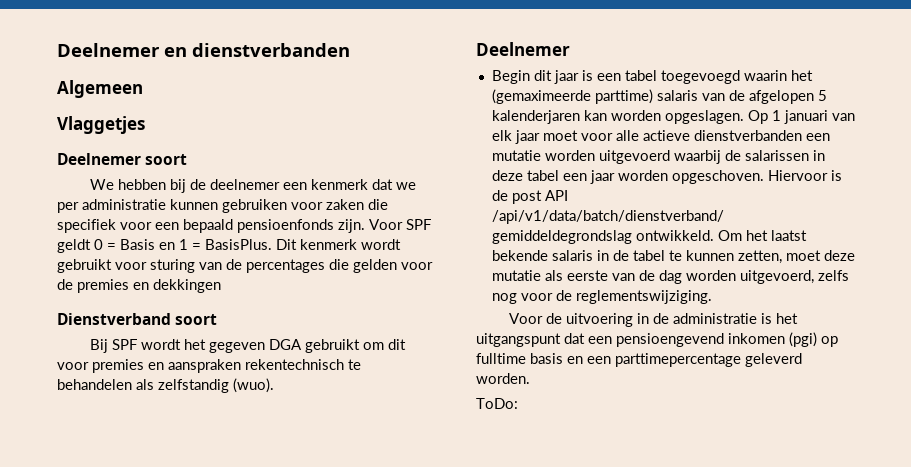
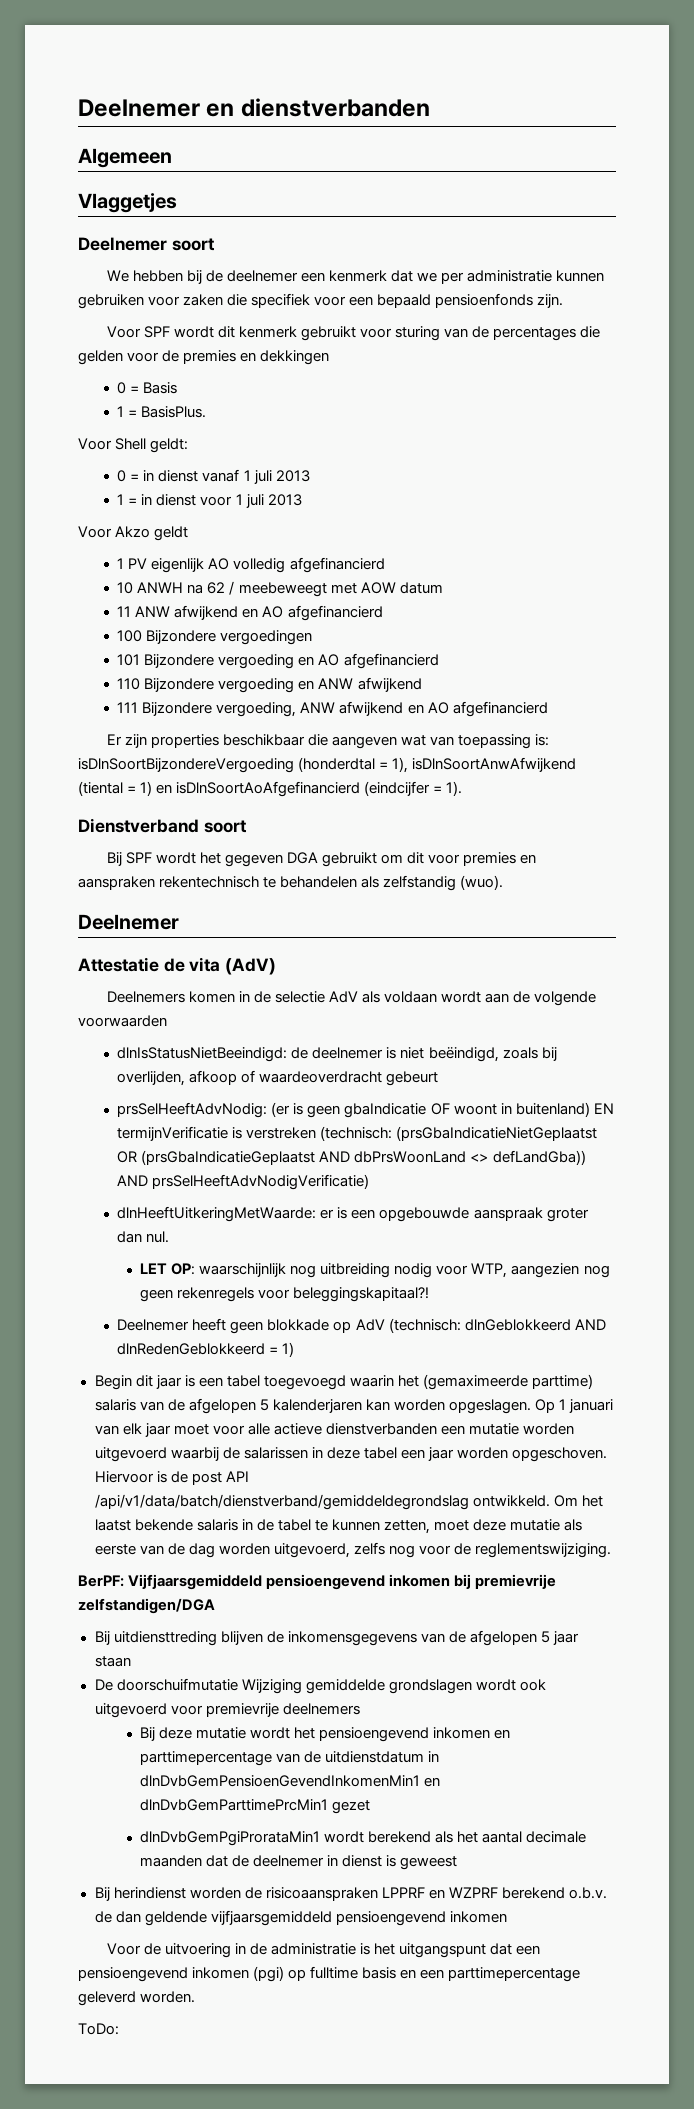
- We hebben bij de deelnemer een kenmerk dat we per administratie kunnen gebruiken voor zaken die specifiek voor een bepaald pensioenfonds zijn. Voor SPF geldt 0 = Basis en 1 = BasisPlus. Dit kenmerk wordt gebruikt voor sturing van de percentages die gelden voor de premies en dekkingen
+ We hebben bij de deelnemer een kenmerk dat we per administratie kunnen gebruiken voor zaken die specifiek voor een bepaald pensioenfonds zijn.
+ Voor SPF wordt dit kenmerk gebruikt voor sturing van de percentages die gelden voor de premies en dekkingen
+ 0 = Basis
+ 1 = BasisPlus.
+ Voor Shell geldt:
+ 0 = in dienst vanaf 1 juli 2013
+ 1 = in dienst voor 1 juli 2013
+ Voor Akzo geldt
+ 1 PV eigenlijk AO volledig afgefinancierd
+ 10 ANWH na 62 / meebeweegt met AOW datum
+ 11 ANW afwijkend en AO afgefinancierd
+ 100 Bijzondere vergoedingen
+ 101 Bijzondere vergoeding en AO afgefinancierd
+ 110 Bijzondere vergoeding en ANW afwijkend
+ 111 Bijzondere vergoeding, ANW afwijkend en AO afgefinancierd
+ Er zijn properties beschikbaar die aangeven wat van toepassing is: isDlnSoortBijzondereVergoeding (honderdtal = 1), isDlnSoortAnwAfwijkend (tiental = 1) en isDlnSoortAoAfgefinancierd (eindcijfer = 1).
+ Attestatie de vita (AdV)
+ Deelnemers komen in de selectie AdV als voldaan wordt aan de volgende voorwaarden
+ dlnIsStatusNietBeeindigd: de deelnemer is niet beëindigd, zoals bij overlijden, afkoop of waardeoverdracht gebeurt
+ prsSelHeeftAdvNodig: (er is geen gbaIndicatie OF woont in buitenland) EN termijnVerificatie is verstreken (technisch: (prsGbaIndicatieNietGeplaatst OR (prsGbaIndicatieGeplaatst AND dbPrsWoonLand <> defLandGba)) AND prsSelHeeftAdvNodigVerificatie)
+ dlnHeeftUitkeringMetWaarde: er is een opgebouwde aanspraak groter dan nul.
+ LET OP: waarschijnlijk nog uitbreiding nodig voor WTP, aangezien nog geen rekenregels voor beleggingskapitaal?!
+ Deelnemer heeft geen blokkade op AdV (technisch: dlnGeblokkeerd AND dlnRedenGeblokkeerd = 1)
+ BerPF: Vijfjaarsgemiddeld pensioengevend inkomen bij premievrije zelfstandigen/DGA
+ Bij uitdiensttreding blijven de inkomensgegevens van de afgelopen 5 jaar staan
+ De doorschuifmutatie Wijziging gemiddelde grondslagen wordt ook uitgevoerd voor premievrije deelnemers
+ Bij deze mutatie wordt het pensioengevend inkomen en parttimepercentage van de uitdienstdatum in dlnDvbGemPensioenGevendInkomenMin1 en dlnDvbGemParttimePrcMin1 gezet
+ dlnDvbGemPgiProrataMin1 wordt berekend als het aantal decimale maanden dat de deelnemer in dienst is geweest
+ Bij herindienst worden de risicoaanspraken LPPRF en WZPRF berekend o.b.v. de dan geldende vijfjaarsgemiddeld pensioengevend inkomen

